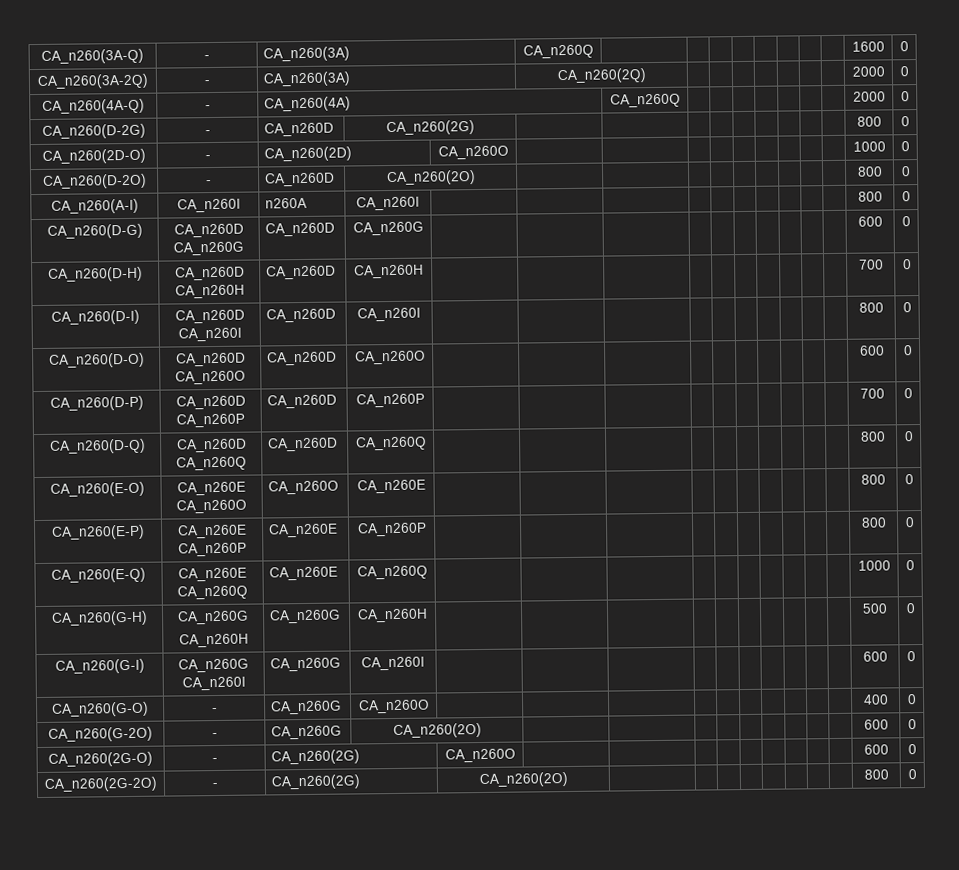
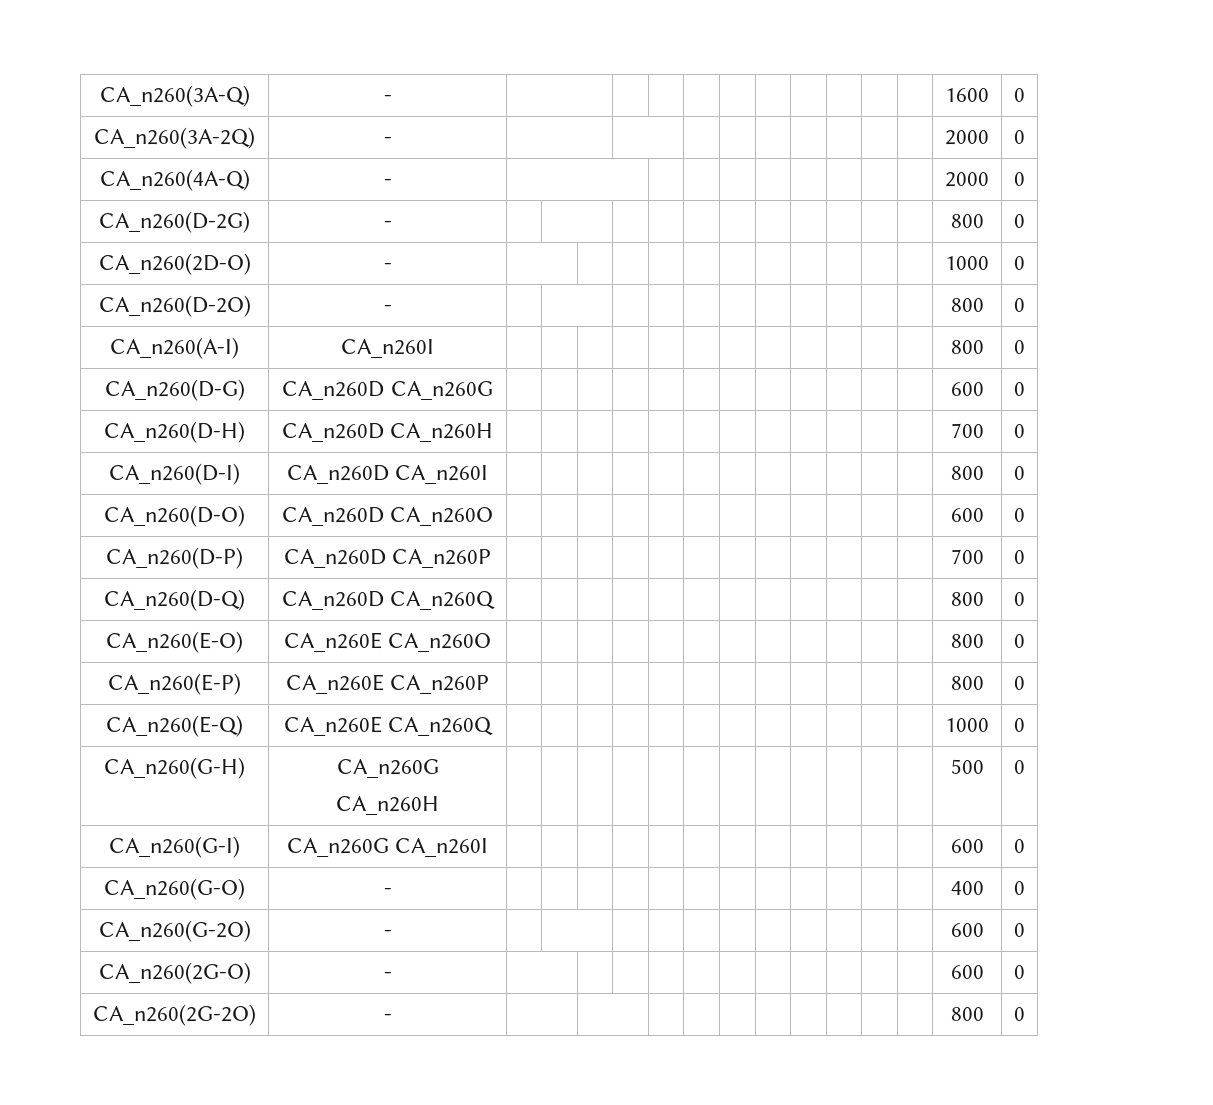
- CA_n260(3A-Q) | - | CA_n260(3A) | CA_n260Q | | | | | | | | | 1600 | 0
+ CA_n260(3A-Q) | - | | | | | | | | | | | 1600 | 0
- CA_n260(3A-2Q) | - | CA_n260(3A) | CA_n260(2Q) | | | | | | | | 2000 | 0
+ CA_n260(3A-2Q) | - | | | | | | | | | | 2000 | 0
- CA_n260(4A-Q) | - | CA_n260(4A) | CA_n260Q | | | | | | | | 2000 | 0
+ CA_n260(4A-Q) | - | | | | | | | | | | 2000 | 0
- CA_n260(D-2G) | - | CA_n260D | CA_n260(2G) | | | | | | | | | | 800 | 0
+ CA_n260(D-2G) | - | | | | | | | | | | | | 800 | 0
- CA_n260(2D-O) | - | CA_n260(2D) | CA_n260O | | | | | | | | | | 1000 | 0
+ CA_n260(2D-O) | - | | | | | | | | | | | | 1000 | 0
- CA_n260(D-2O) | - | CA_n260D | CA_n260(2O) | | | | | | | | | | 800 | 0
+ CA_n260(D-2O) | - | | | | | | | | | | | | 800 | 0
- CA_n260(A-I) | CA_n260I | n260A | CA_n260I | | | | | | | | | | | 800 | 0
+ CA_n260(A-I) | CA_n260I | | | | | | | | | | | | | 800 | 0
- CA_n260(D-G) | CA_n260D CA_n260G | CA_n260D | CA_n260G | | | | | | | | | | | 600 | 0
+ CA_n260(D-G) | CA_n260D CA_n260G | | | | | | | | | | | | | 600 | 0
- CA_n260(D-H) | CA_n260D CA_n260H | CA_n260D | CA_n260H | | | | | | | | | | | 700 | 0
+ CA_n260(D-H) | CA_n260D CA_n260H | | | | | | | | | | | | | 700 | 0
- CA_n260(D-I) | CA_n260D CA_n260I | CA_n260D | CA_n260I | | | | | | | | | | | 800 | 0
+ CA_n260(D-I) | CA_n260D CA_n260I | | | | | | | | | | | | | 800 | 0
- CA_n260(D-O) | CA_n260D CA_n260O | CA_n260D | CA_n260O | | | | | | | | | | | 600 | 0
+ CA_n260(D-O) | CA_n260D CA_n260O | | | | | | | | | | | | | 600 | 0
- CA_n260(D-P) | CA_n260D CA_n260P | CA_n260D | CA_n260P | | | | | | | | | | | 700 | 0
+ CA_n260(D-P) | CA_n260D CA_n260P | | | | | | | | | | | | | 700 | 0
- CA_n260(D-Q) | CA_n260D CA_n260Q | CA_n260D | CA_n260Q | | | | | | | | | | | 800 | 0
+ CA_n260(D-Q) | CA_n260D CA_n260Q | | | | | | | | | | | | | 800 | 0
- CA_n260(E-O) | CA_n260E CA_n260O | CA_n260O | CA_n260E | | | | | | | | | | | 800 | 0
+ CA_n260(E-O) | CA_n260E CA_n260O | | | | | | | | | | | | | 800 | 0
- CA_n260(E-P) | CA_n260E CA_n260P | CA_n260E | CA_n260P | | | | | | | | | | | 800 | 0
+ CA_n260(E-P) | CA_n260E CA_n260P | | | | | | | | | | | | | 800 | 0
- CA_n260(E-Q) | CA_n260E CA_n260Q | CA_n260E | CA_n260Q | | | | | | | | | | | 1000 | 0
+ CA_n260(E-Q) | CA_n260E CA_n260Q | | | | | | | | | | | | | 1000 | 0
  CA_n260(G-H) | CA_n260G
- CA_n260H | CA_n260G | CA_n260H | | | | | | | | | | | 500 | 0
+ CA_n260H | | | | | | | | | | | | | 500 | 0
- CA_n260(G-I) | CA_n260G CA_n260I | CA_n260G | CA_n260I | | | | | | | | | | | 600 | 0
+ CA_n260(G-I) | CA_n260G CA_n260I | | | | | | | | | | | | | 600 | 0
- CA_n260(G-O) | - | CA_n260G | CA_n260O | | | | | | | | | | | 400 | 0
+ CA_n260(G-O) | - | | | | | | | | | | | | | 400 | 0
- CA_n260(G-2O) | - | CA_n260G | CA_n260(2O) | | | | | | | | | | 600 | 0
+ CA_n260(G-2O) | - | | | | | | | | | | | | 600 | 0
- CA_n260(2G-O) | - | CA_n260(2G) | CA_n260O | | | | | | | | | | 600 | 0
+ CA_n260(2G-O) | - | | | | | | | | | | | | 600 | 0
- CA_n260(2G-2O) | - | CA_n260(2G) | CA_n260(2O) | | | | | | | | | 800 | 0
+ CA_n260(2G-2O) | - | | | | | | | | | | | 800 | 0

